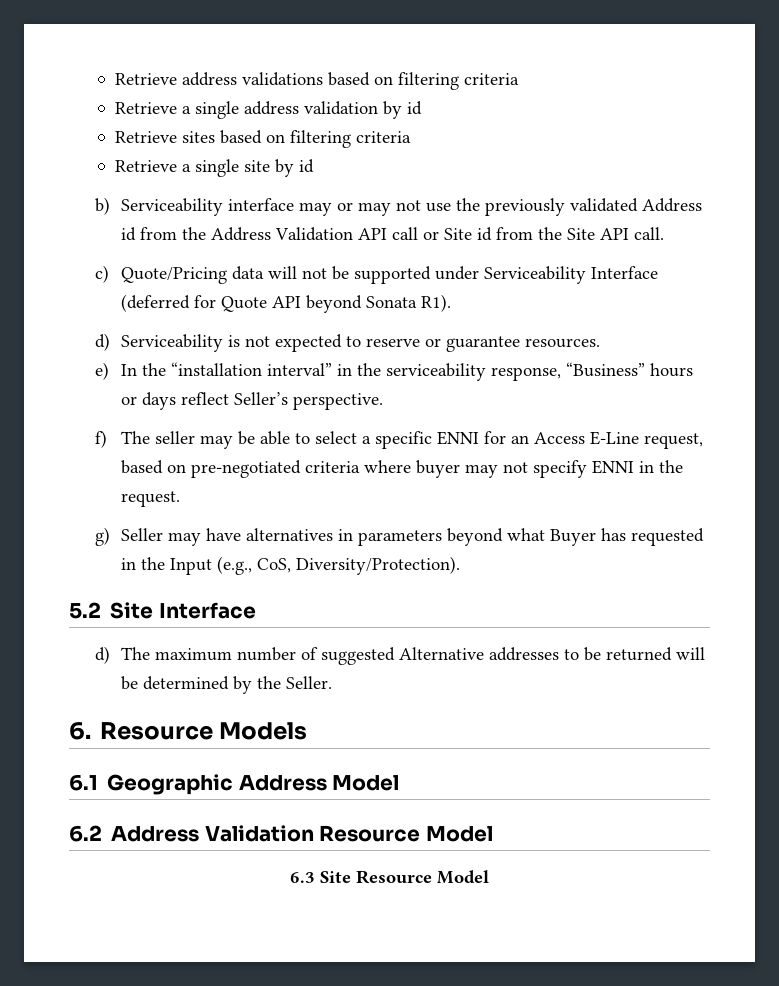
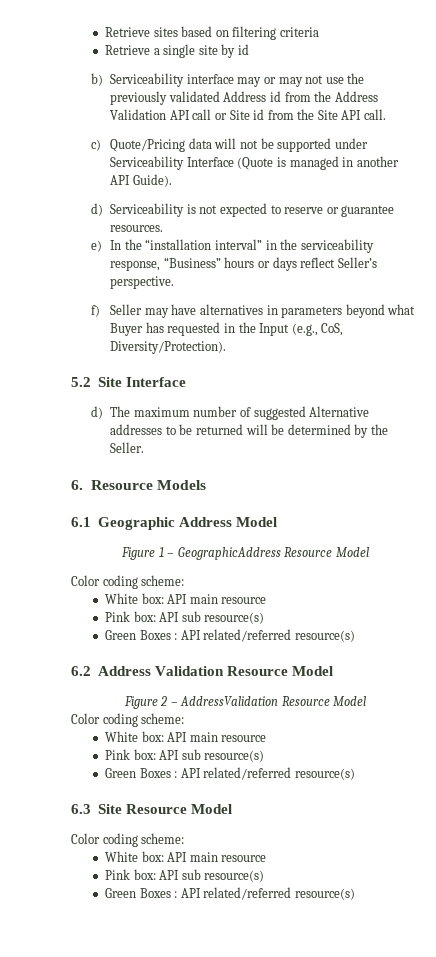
- Retrieve address validations based on filtering criteria
- Retrieve a single address validation by id
- c) Quote/Pricing data will not be supported under Serviceability Interface (deferred for Quote API beyond Sonata R1).
+ c) Quote/Pricing data will not be supported under Serviceability Interface (Quote is managed in another API Guide).
- f) The seller may be able to select a specific ENNI for an Access E-Line request, based on pre-negotiated criteria where buyer may not specify ENNI in the request.
- g) Seller may have alternatives in parameters beyond what Buyer has requested in the Input (e.g., CoS, Diversity/Protection).
+ f) Seller may have alternatives in parameters beyond what Buyer has requested in the Input (e.g., CoS, Diversity/Protection).
+ Figure 1 – GeographicAddress Resource Model
+ Color coding scheme:
+ White box: API main resource
+ Pink box: API sub resource(s)
+ Green Boxes : API related/referred resource(s)
+ Figure 2 – AddressValidation Resource Model
+ Color coding scheme:
+ White box: API main resource
+ Pink box: API sub resource(s)
+ Green Boxes : API related/referred resource(s)
  6.3 Site Resource Model
+ Color coding scheme:
+ White box: API main resource
+ Pink box: API sub resource(s)
+ Green Boxes : API related/referred resource(s)

